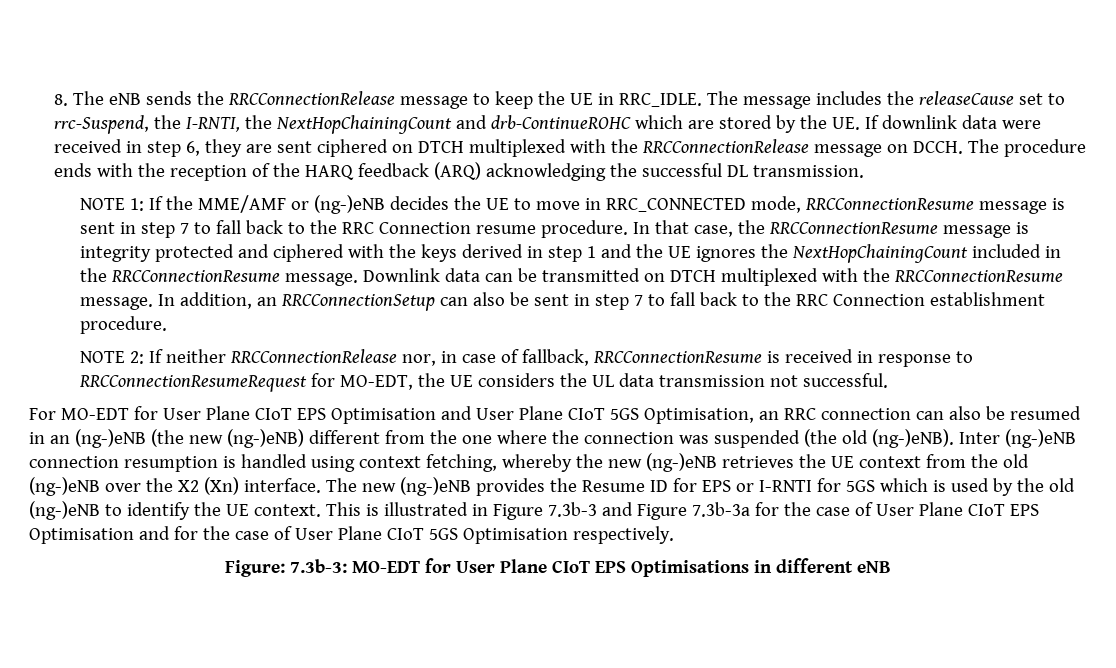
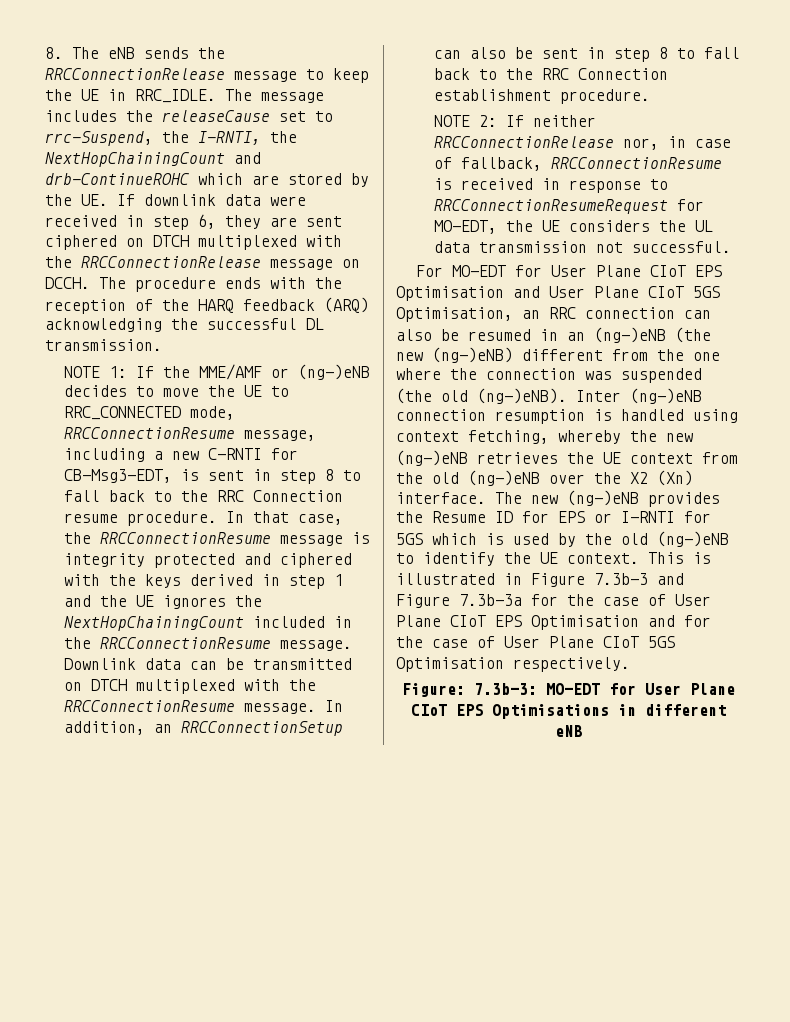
- NOTE 1: If the MME/AMF or (ng-)eNB decides the UE to move in RRC_CONNECTED mode, RRCConnectionResume message is sent in step 7 to fall back to the RRC Connection resume procedure.
+ NOTE 1: If the MME/AMF or (ng-)eNB decides to move the UE to RRC_CONNECTED mode, RRCConnectionResume message, including a new C-RNTI for CB-Msg3-EDT, is sent in step 8 to fall back to the RRC Connection resume procedure.
- In addition, an RRCConnectionSetup can also be sent in step 7 to fall back to the RRC Connection establishment procedure.
+ In addition, an RRCConnectionSetup can also be sent in step 8 to fall back to the RRC Connection establishment procedure.

